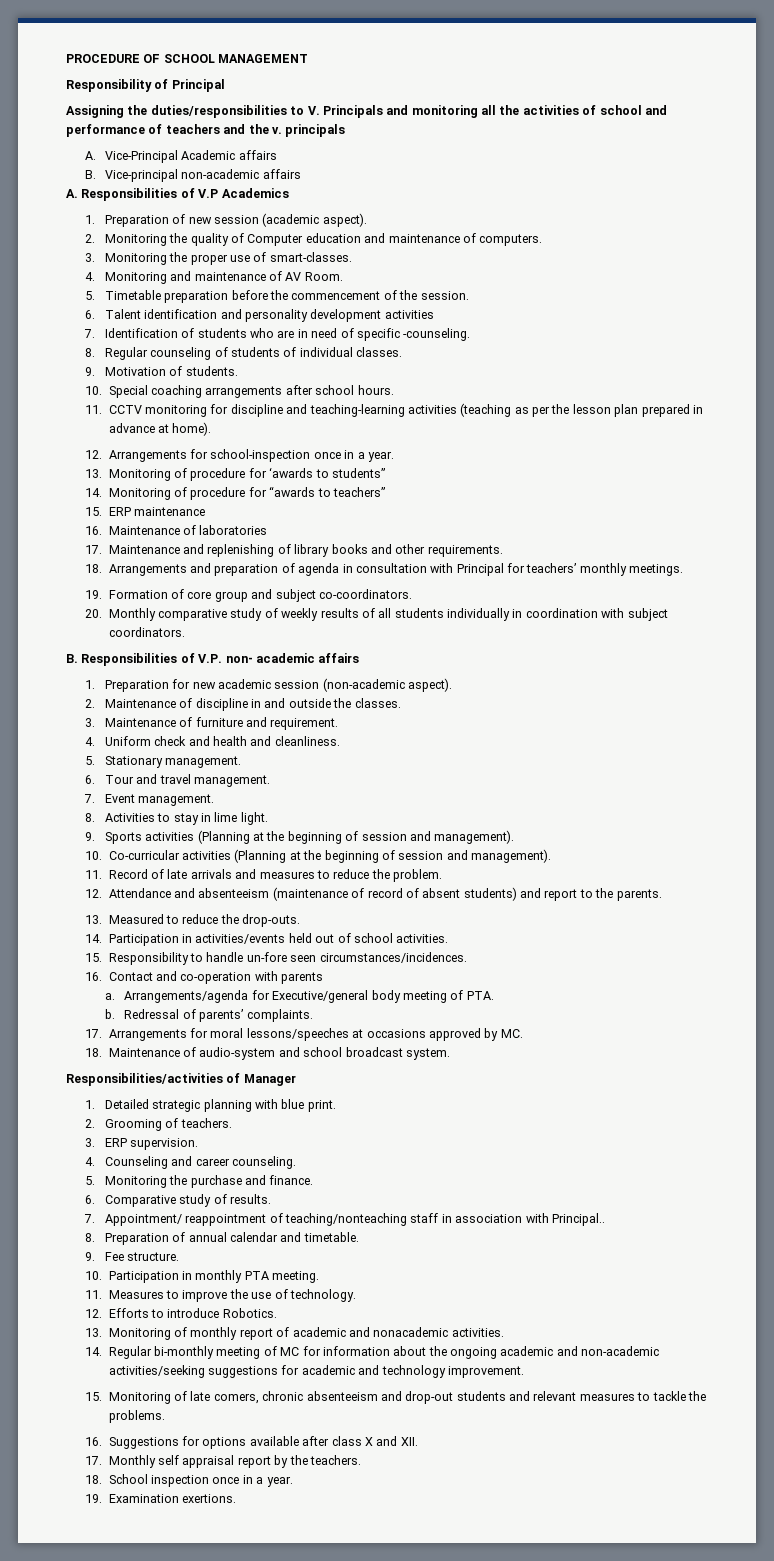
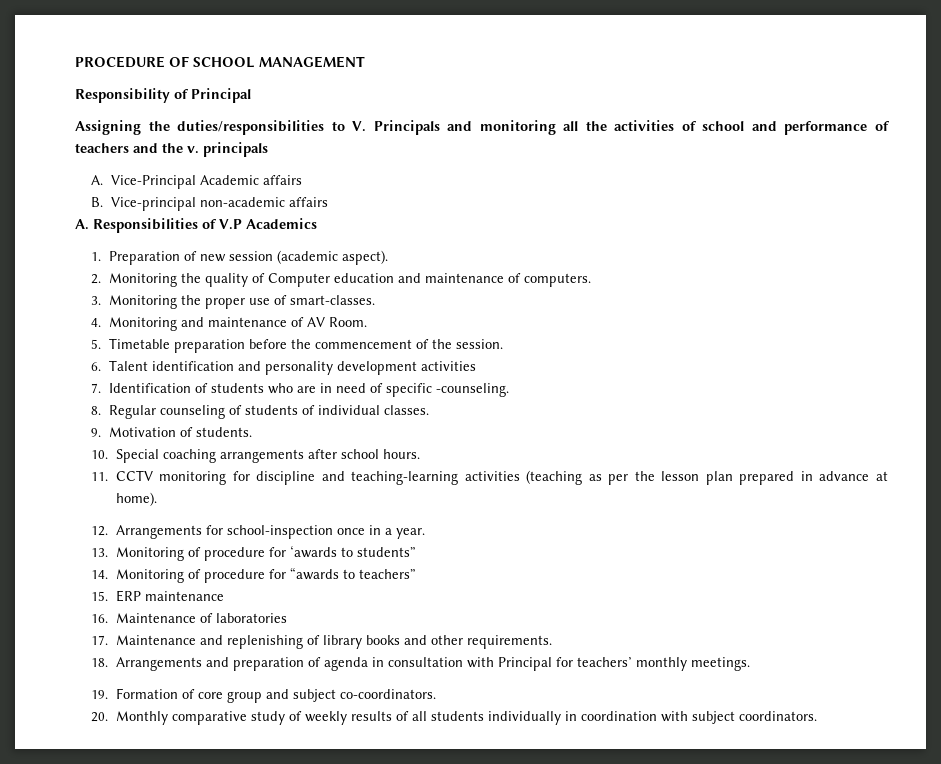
- B. Responsibilities of V.P. non- academic affairs
- 1. Preparation for new academic session (non-academic aspect).
- 2. Maintenance of discipline in and outside the classes.
- 3. Maintenance of furniture and requirement.
- 4. Uniform check and health and cleanliness.
- 5. Stationary management.
- 6. Tour and travel management.
- 7. Event management.
- 8. Activities to stay in lime light.
- 9. Sports activities (Planning at the beginning of session and management).
- 10. Co-curricular activities (Planning at the beginning of session and management).
- 11. Record of late arrivals and measures to reduce the problem.
- 12. Attendance and absenteeism (maintenance of record of absent students) and report to the parents.
- 13. Measured to reduce the drop-outs.
- 14. Participation in activities/events held out of school activities.
- 15. Responsibility to handle un-fore seen circumstances/incidences.
- 16. Contact and co-operation with parents
- a. Arrangements/agenda for Executive/general body meeting of PTA.
- b. Redressal of parents’ complaints.
- 17. Arrangements for moral lessons/speeches at occasions approved by MC.
- 18. Maintenance of audio-system and school broadcast system.
- Responsibilities/activities of Manager
- 1. Detailed strategic planning with blue print.
- 2. Grooming of teachers.
- 3. ERP supervision.
- 4. Counseling and career counseling.
- 5. Monitoring the purchase and finance.
- 6. Comparative study of results.
- 7. Appointment/ reappointment of teaching/nonteaching staff in association with Principal..
- 8. Preparation of annual calendar and timetable.
- 9. Fee structure.
- 10. Participation in monthly PTA meeting.
- 11. Measures to improve the use of technology.
- 12. Efforts to introduce Robotics.
- 13. Monitoring of monthly report of academic and nonacademic activities.
- 14. Regular bi-monthly meeting of MC for information about the ongoing academic and non-academic activities/seeking suggestions for academic and technology improvement.
- 15. Monitoring of late comers, chronic absenteeism and drop-out students and relevant measures to tackle the problems.
- 16. Suggestions for options available after class X and XII.
- 17. Monthly self appraisal report by the teachers.
- 18. School inspection once in a year.
- 19. Examination exertions.

